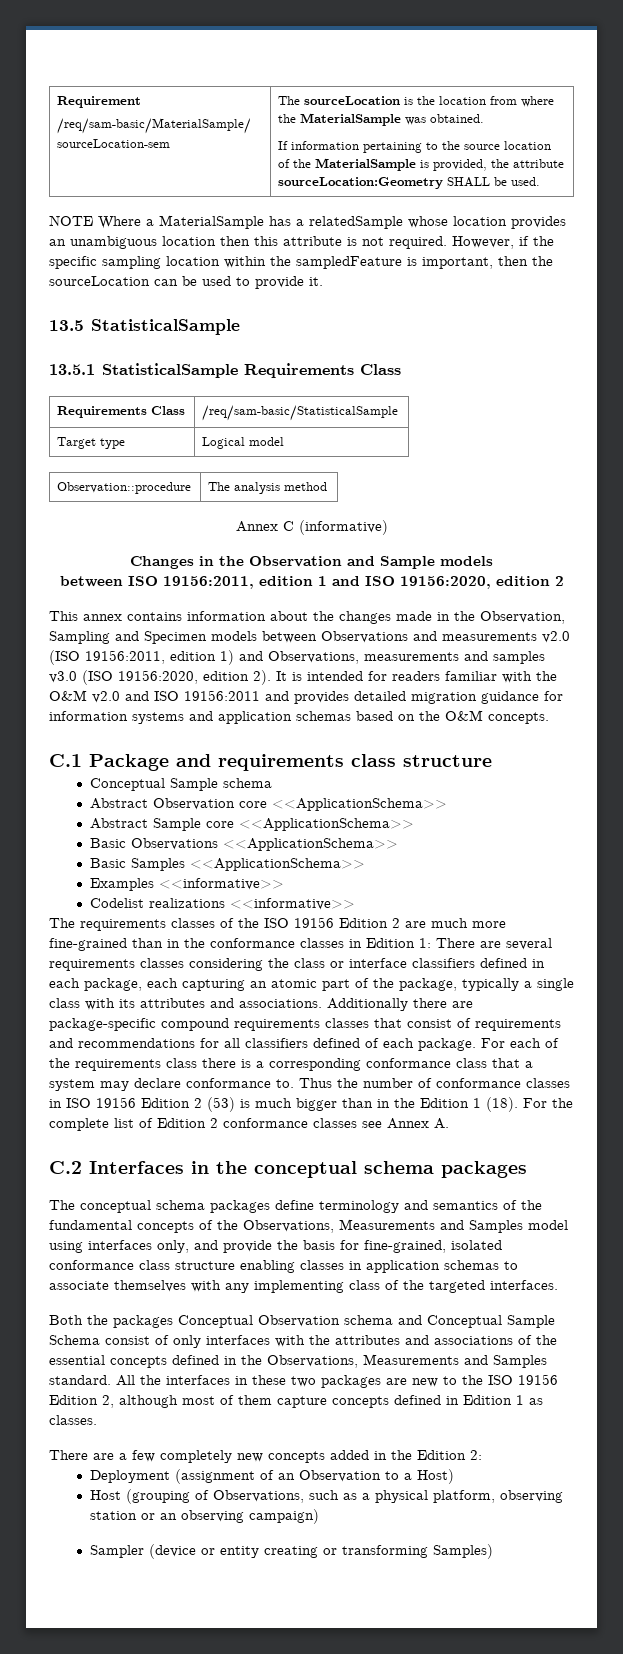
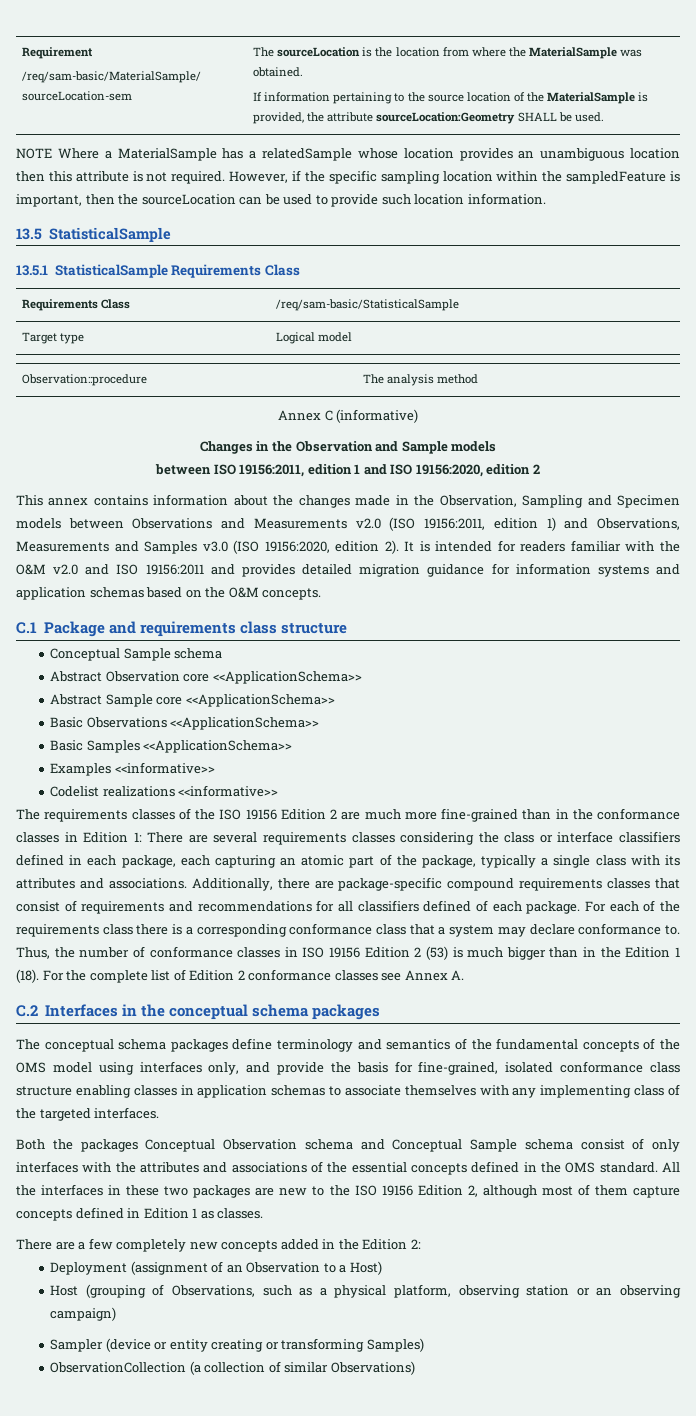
- However, if the specific sampling location within the sampledFeature is important, then the sourceLocation can be used to provide it.
+ However, if the specific sampling location within the sampledFeature is important, then the sourceLocation can be used to provide such location information.
- This annex contains information about the changes made in the Observation, Sampling and Specimen models between Observations and measurements v2.0 (ISO 19156:2011, edition 1) and Observations, measurements and samples v3.0 (ISO 19156:2020, edition 2).
+ This annex contains information about the changes made in the Observation, Sampling and Specimen models between Observations and Measurements v2.0 (ISO 19156:2011, edition 1) and Observations, Measurements and Samples v3.0 (ISO 19156:2020, edition 2).
- Additionally there are package-specific compound requirements classes that consist of requirements and recommendations for all classifiers defined of each package.
+ Additionally, there are package-specific compound requirements classes that consist of requirements and recommendations for all classifiers defined of each package.
- Thus the number of conformance classes in ISO 19156 Edition 2 (53) is much bigger than in the Edition 1 (18).
+ Thus, the number of conformance classes in ISO 19156 Edition 2 (53) is much bigger than in the Edition 1 (18).
- The conceptual schema packages define terminology and semantics of the fundamental concepts of the Observations, Measurements and Samples model using interfaces only, and provide the basis for fine-grained, isolated conformance class structure enabling classes in application schemas to associate themselves with any implementing class of the targeted interfaces.
+ The conceptual schema packages define terminology and semantics of the fundamental concepts of the OMS model using interfaces only, and provide the basis for fine-grained, isolated conformance class structure enabling classes in application schemas to associate themselves with any implementing class of the targeted interfaces.
- Both the packages Conceptual Observation schema and Conceptual Sample Schema consist of only interfaces with the attributes and associations of the essential concepts defined in the Observations, Measurements and Samples standard.
+ Both the packages Conceptual Observation schema and Conceptual Sample schema consist of only interfaces with the attributes and associations of the essential concepts defined in the OMS standard.
+ ObservationCollection (a collection of similar Observations)

